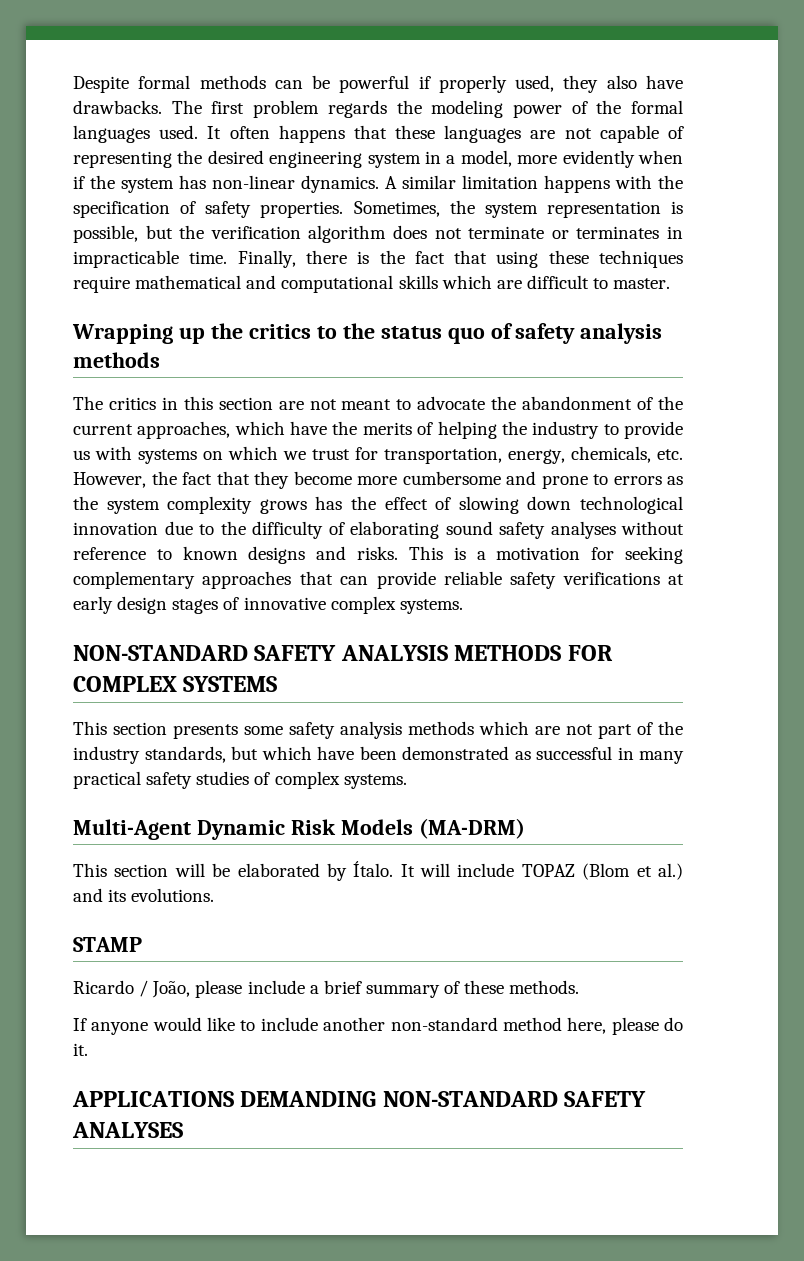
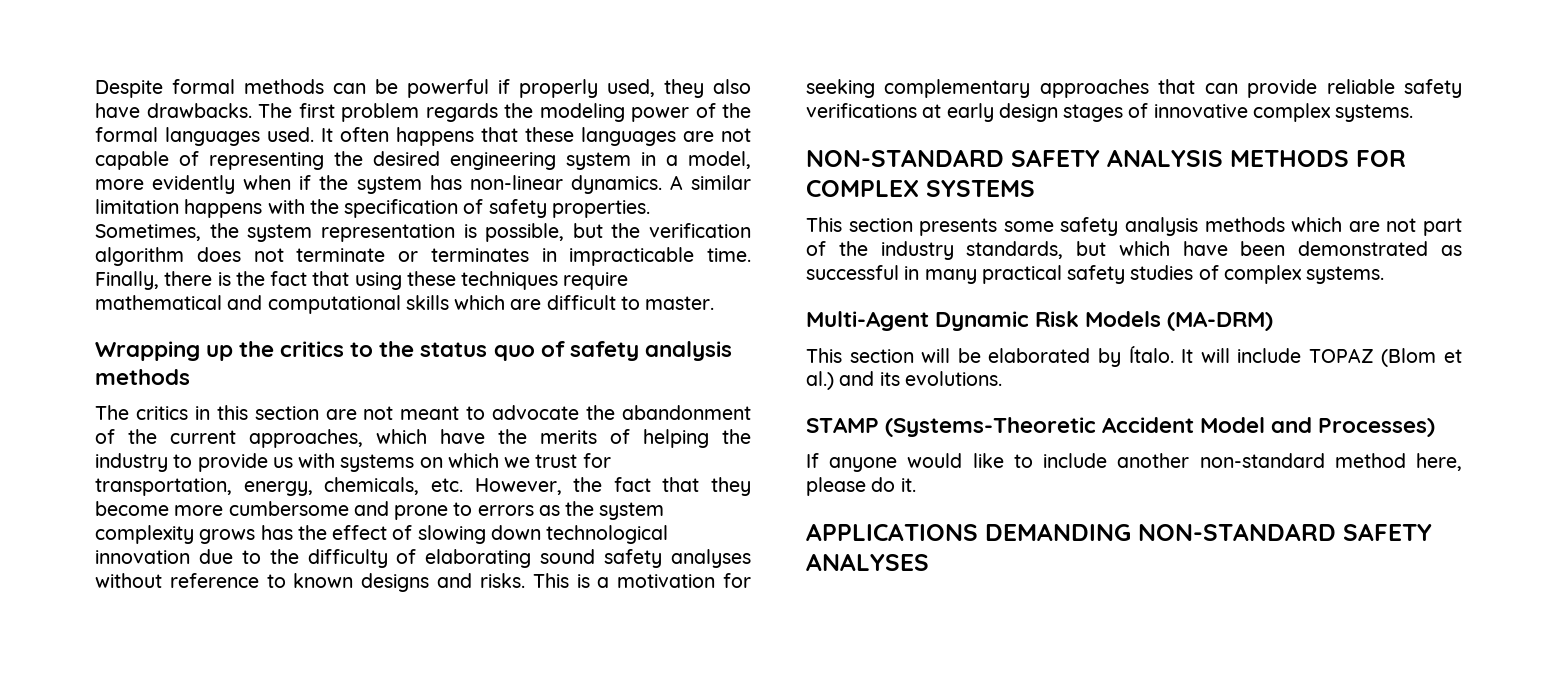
- STAMP
- Ricardo / João, please include a brief summary of these methods.
+ STAMP (Systems-Theoretic Accident Model and Processes)

